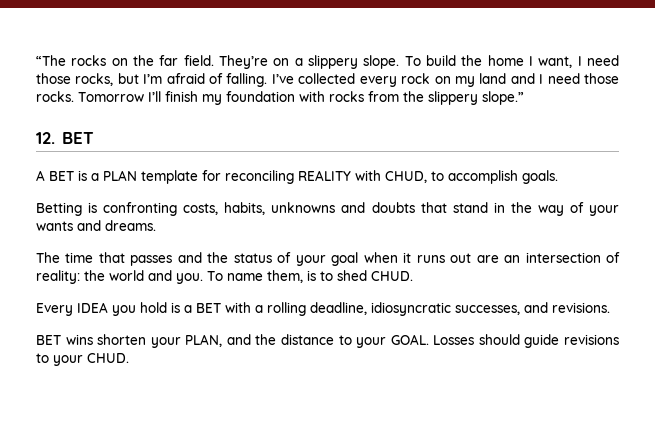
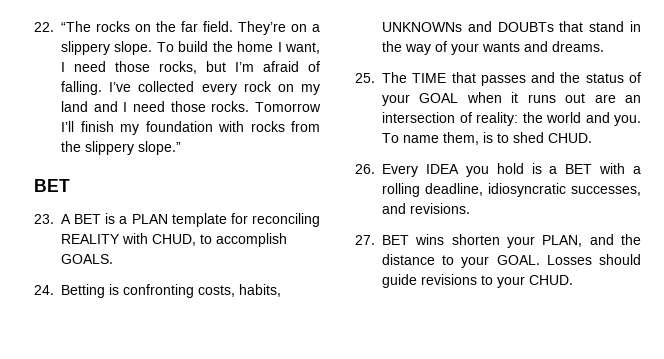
- “The rocks on the far field.
+ 22. “The rocks on the far field.
  Tomorrow I’ll finish my foundation with rocks from the slippery slope.”
- 12. BET
+ BET
- A BET is a PLAN template for reconciling REALITY with CHUD, to accomplish goals.
- Betting is confronting costs, habits, unknowns and doubts that stand in the way of your wants and dreams.
+ 23. A BET is a PLAN template for reconciling REALITY with CHUD, to accomplish GOALS.
+ 24. Betting is confronting costs, habits, UNKNOWNs and DOUBTs that stand in the way of your wants and dreams.
- The time that passes and the status of your goal when it runs out are an intersection of reality: the world and you.
+ 25. The TIME that passes and the status of your GOAL when it runs out are an intersection of reality: the world and you.
- Every IDEA you hold is a BET with a rolling deadline, idiosyncratic successes, and revisions.
+ 26. Every IDEA you hold is a BET with a rolling deadline, idiosyncratic successes, and revisions.
- BET wins shorten your PLAN, and the distance to your GOAL.
+ 27. BET wins shorten your PLAN, and the distance to your GOAL.

